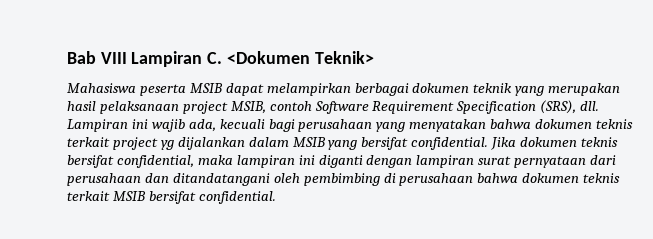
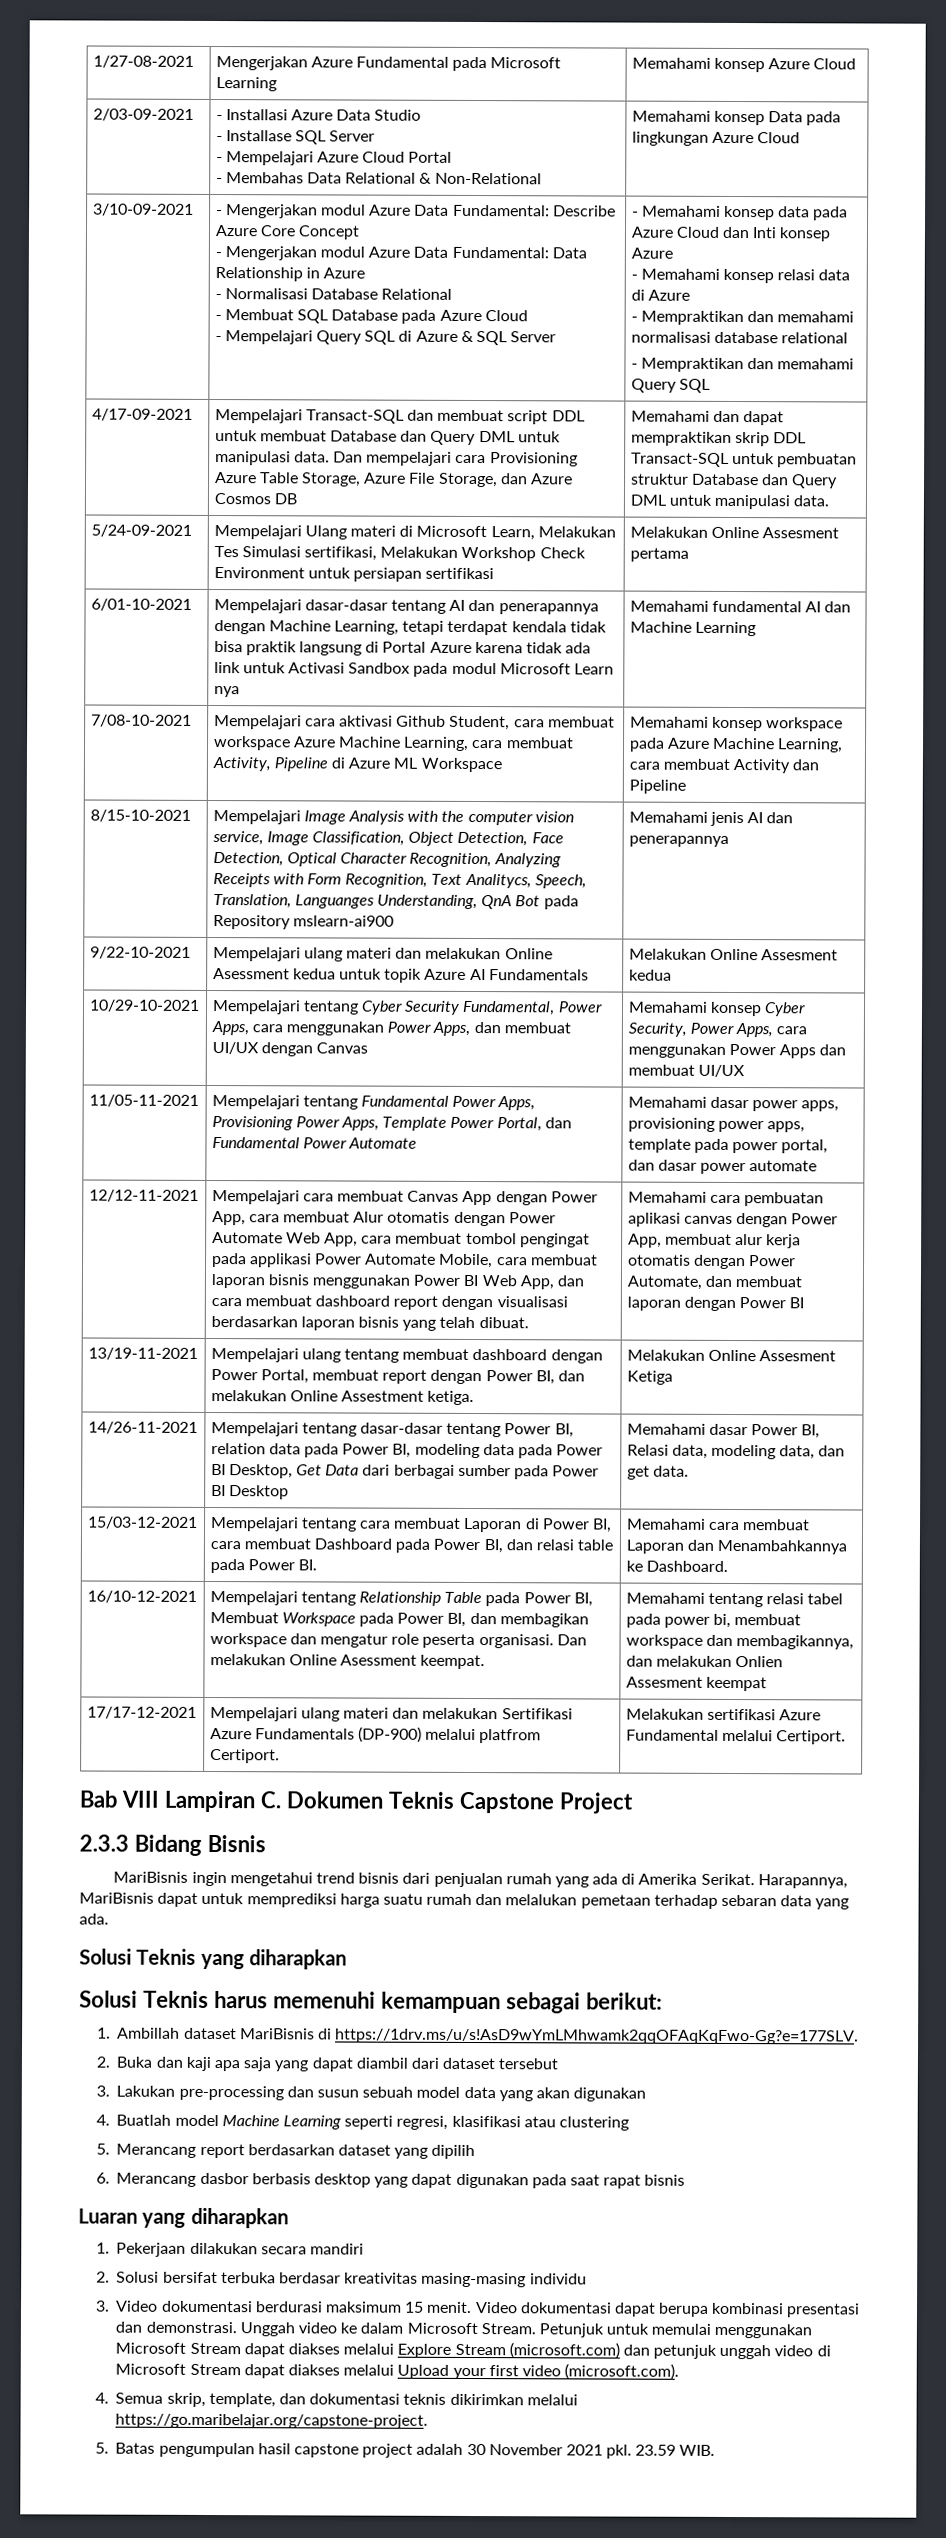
- Bab VIII Lampiran C. <Dokumen Teknik>
- Mahasiswa peserta MSIB dapat melampirkan berbagai dokumen teknik yang merupakan hasil pelaksanaan project MSIB, contoh Software Requirement Specification (SRS), dll. Lampiran ini wajib ada, kecuali bagi perusahaan yang menyatakan bahwa dokumen teknis terkait project yg dijalankan dalam MSIB yang bersifat confidential. Jika dokumen teknis bersifat confidential, maka lampiran ini diganti dengan lampiran surat pernyataan dari perusahaan dan ditandatangani oleh pembimbing di perusahaan bahwa dokumen teknis terkait MSIB bersifat confidential.
+ 1/27-08-2021 | Mengerjakan Azure Fundamental pada Microsoft Learning | Memahami konsep Azure Cloud
+ 2/03-09-2021 | - Installasi Azure Data Studio
+ - Installase SQL Server
+ - Mempelajari Azure Cloud Portal
+ - Membahas Data Relational & Non-Relational | Memahami konsep Data pada lingkungan Azure Cloud
+ 3/10-09-2021 | - Mengerjakan modul Azure Data Fundamental: Describe Azure Core Concept
+ - Mengerjakan modul Azure Data Fundamental: Data Relationship in Azure
+ - Normalisasi Database Relational
+ - Membuat SQL Database pada Azure Cloud
+ - Mempelajari Query SQL di Azure & SQL Server | - Memahami konsep data pada Azure Cloud dan Inti konsep Azure
+ - Memahami konsep relasi data di Azure
+ - Mempraktikan dan memahami normalisasi database relational
+ - Mempraktikan dan memahami Query SQL
+ 4/17-09-2021 | Mempelajari Transact-SQL dan membuat script DDL untuk membuat Database dan Query DML untuk manipulasi data. Dan mempelajari cara Provisioning Azure Table Storage, Azure File Storage, dan Azure Cosmos DB | Memahami dan dapat mempraktikan skrip DDL Transact-SQL untuk pembuatan struktur Database dan Query DML untuk manipulasi data.
+ 5/24-09-2021 | Mempelajari Ulang materi di Microsoft Learn, Melakukan Tes Simulasi sertifikasi, Melakukan Workshop Check Environment untuk persiapan sertifikasi | Melakukan Online Assesment pertama
+ 6/01-10-2021 | Mempelajari dasar-dasar tentang AI dan penerapannya dengan Machine Learning, tetapi terdapat kendala tidak bisa praktik langsung di Portal Azure karena tidak ada link untuk Activasi Sandbox pada modul Microsoft Learn nya | Memahami fundamental AI dan Machine Learning
+ 7/08-10-2021 | Mempelajari cara aktivasi Github Student, cara membuat workspace Azure Machine Learning, cara membuat Activity, Pipeline di Azure ML Workspace | Memahami konsep workspace pada Azure Machine Learning, cara membuat Activity dan Pipeline
+ 8/15-10-2021 | Mempelajari Image Analysis with the computer vision service, Image Classification, Object Detection, Face Detection, Optical Character Recognition, Analyzing Receipts with Form Recognition, Text Analitycs, Speech, Translation, Languanges Understanding, QnA Bot pada Repository mslearn-ai900 | Memahami jenis AI dan penerapannya
+ 9/22-10-2021 | Mempelajari ulang materi dan melakukan Online Asessment kedua untuk topik Azure AI Fundamentals | Melakukan Online Assesment kedua
+ 10/29-10-2021 | Mempelajari tentang Cyber Security Fundamental, Power Apps, cara menggunakan Power Apps, dan membuat UI/UX dengan Canvas | Memahami konsep Cyber Security, Power Apps, cara menggunakan Power Apps dan membuat UI/UX
+ 11/05-11-2021 | Mempelajari tentang Fundamental Power Apps, Provisioning Power Apps, Template Power Portal, dan Fundamental Power Automate | Memahami dasar power apps, provisioning power apps, template pada power portal, dan dasar power automate
+ 12/12-11-2021 | Mempelajari cara membuat Canvas App dengan Power App, cara membuat Alur otomatis dengan Power Automate Web App, cara membuat tombol pengingat pada applikasi Power Automate Mobile, cara membuat laporan bisnis menggunakan Power BI Web App, dan cara membuat dashboard report dengan visualisasi berdasarkan laporan bisnis yang telah dibuat. | Memahami cara pembuatan aplikasi canvas dengan Power App, membuat alur kerja otomatis dengan Power Automate, dan membuat laporan dengan Power BI
+ 13/19-11-2021 | Mempelajari ulang tentang membuat dashboard dengan Power Portal, membuat report dengan Power BI, dan melakukan Online Assestment ketiga. | Melakukan Online Assesment Ketiga
+ 14/26-11-2021 | Mempelajari tentang dasar-dasar tentang Power BI, relation data pada Power BI, modeling data pada Power BI Desktop, Get Data dari berbagai sumber pada Power BI Desktop | Memahami dasar Power BI, Relasi data, modeling data, dan get data.
+ 15/03-12-2021 | Mempelajari tentang cara membuat Laporan di Power BI, cara membuat Dashboard pada Power BI, dan relasi table pada Power BI. | Memahami cara membuat Laporan dan Menambahkannya ke Dashboard.
+ 16/10-12-2021 | Mempelajari tentang Relationship Table pada Power BI, Membuat Workspace pada Power BI, dan membagikan workspace dan mengatur role peserta organisasi. Dan melakukan Online Asessment keempat. | Memahami tentang relasi tabel pada power bi, membuat workspace dan membagikannya, dan melakukan Onlien Assesment keempat
+ 17/17-12-2021 | Mempelajari ulang materi dan melakukan Sertifikasi Azure Fundamentals (DP-900) melalui platfrom Certiport. | Melakukan sertifikasi Azure Fundamental melalui Certiport.
+ Bab VIII Lampiran C. Dokumen Teknis Capstone Project
+ 2.3.3 Bidang Bisnis
+ MariBisnis ingin mengetahui trend bisnis dari penjualan rumah yang ada di Amerika Serikat. Harapannya, MariBisnis dapat untuk memprediksi harga suatu rumah dan melalukan pemetaan terhadap sebaran data yang ada.
+ Solusi Teknis yang diharapkan
+ Solusi Teknis harus memenuhi kemampuan sebagai berikut:
+ 1. Ambillah dataset MariBisnis di https://1drv.ms/u/s!AsD9wYmLMhwamk2qqOFAqKqFwo-Gg?e=177SLV.
+ 2. Buka dan kaji apa saja yang dapat diambil dari dataset tersebut
+ 3. Lakukan pre-processing dan susun sebuah model data yang akan digunakan
+ 4. Buatlah model Machine Learning seperti regresi, klasifikasi atau clustering
+ 5. Merancang report berdasarkan dataset yang dipilih
+ 6. Merancang dasbor berbasis desktop yang dapat digunakan pada saat rapat bisnis
+ Luaran yang diharapkan
+ 1. Pekerjaan dilakukan secara mandiri
+ 2. Solusi bersifat terbuka berdasar kreativitas masing-masing individu
+ 3. Video dokumentasi berdurasi maksimum 15 menit. Video dokumentasi dapat berupa kombinasi presentasi dan demonstrasi. Unggah video ke dalam Microsoft Stream. Petunjuk untuk memulai menggunakan Microsoft Stream dapat diakses melalui Explore Stream (microsoft.com) dan petunjuk unggah video di Microsoft Stream dapat diakses melalui Upload your first video (microsoft.com).
+ 4. Semua skrip, template, dan dokumentasi teknis dikirimkan melalui https://go.maribelajar.org/capstone-project.
+ 5. Batas pengumpulan hasil capstone project adalah 30 November 2021 pkl. 23.59 WIB.

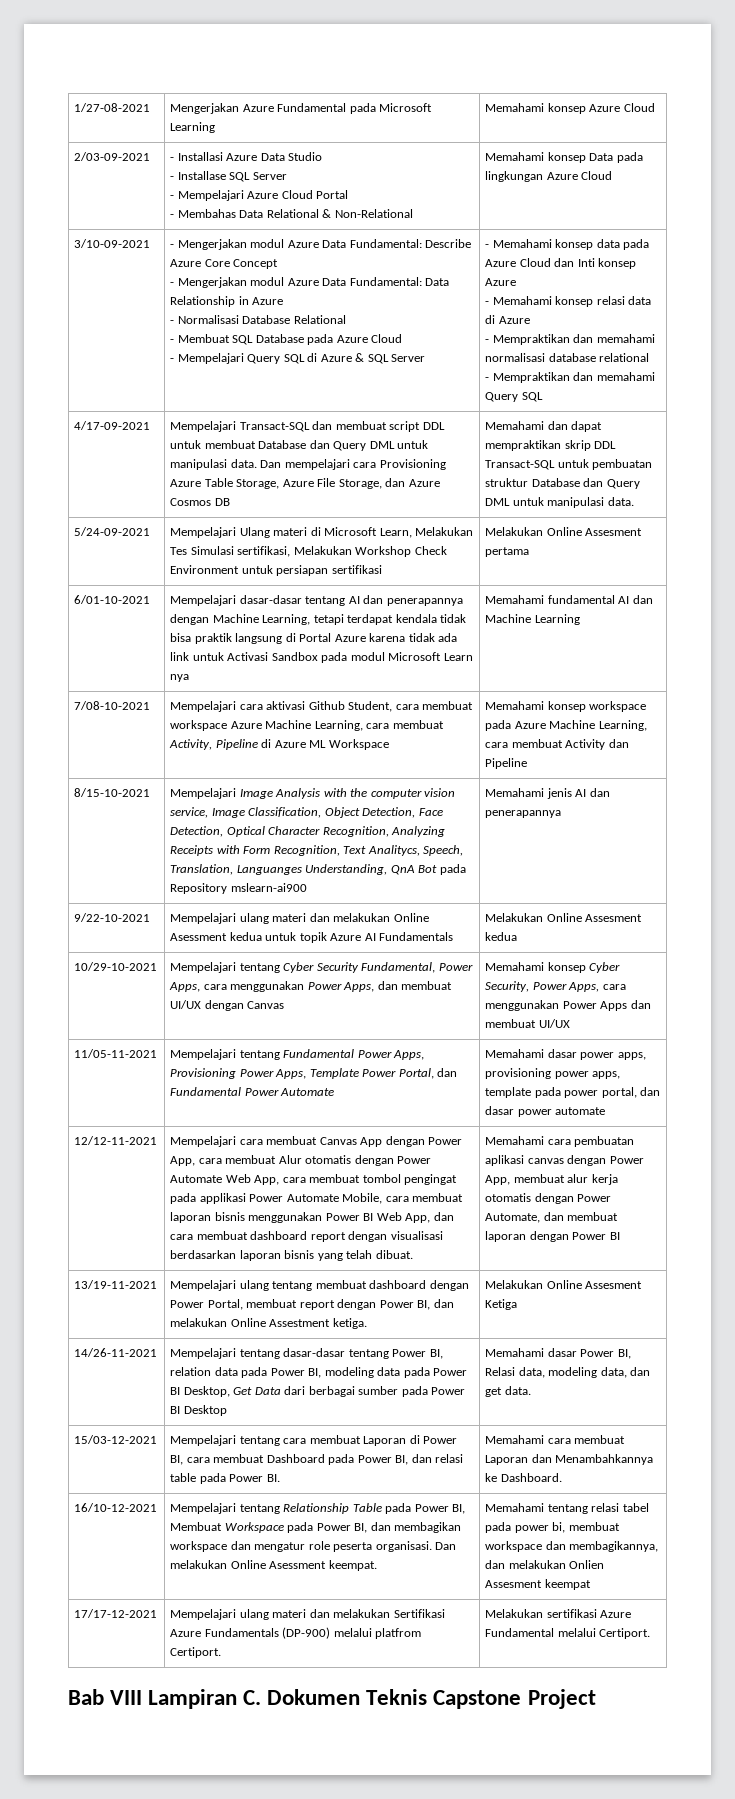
- 2.3.3 Bidang Bisnis
- MariBisnis ingin mengetahui trend bisnis dari penjualan rumah yang ada di Amerika Serikat. Harapannya, MariBisnis dapat untuk memprediksi harga suatu rumah dan melalukan pemetaan terhadap sebaran data yang ada.
- Solusi Teknis yang diharapkan
- Solusi Teknis harus memenuhi kemampuan sebagai berikut:
- 1. Ambillah dataset MariBisnis di https://1drv.ms/u/s!AsD9wYmLMhwamk2qqOFAqKqFwo-Gg?e=177SLV.
- 2. Buka dan kaji apa saja yang dapat diambil dari dataset tersebut
- 3. Lakukan pre-processing dan susun sebuah model data yang akan digunakan
- 4. Buatlah model Machine Learning seperti regresi, klasifikasi atau clustering
- 5. Merancang report berdasarkan dataset yang dipilih
- 6. Merancang dasbor berbasis desktop yang dapat digunakan pada saat rapat bisnis
- Luaran yang diharapkan
- 1. Pekerjaan dilakukan secara mandiri
- 2. Solusi bersifat terbuka berdasar kreativitas masing-masing individu
- 3. Video dokumentasi berdurasi maksimum 15 menit. Video dokumentasi dapat berupa kombinasi presentasi dan demonstrasi. Unggah video ke dalam Microsoft Stream. Petunjuk untuk memulai menggunakan Microsoft Stream dapat diakses melalui Explore Stream (microsoft.com) dan petunjuk unggah video di Microsoft Stream dapat diakses melalui Upload your first video (microsoft.com).
- 4. Semua skrip, template, dan dokumentasi teknis dikirimkan melalui https://go.maribelajar.org/capstone-project.
- 5. Batas pengumpulan hasil capstone project adalah 30 November 2021 pkl. 23.59 WIB.

